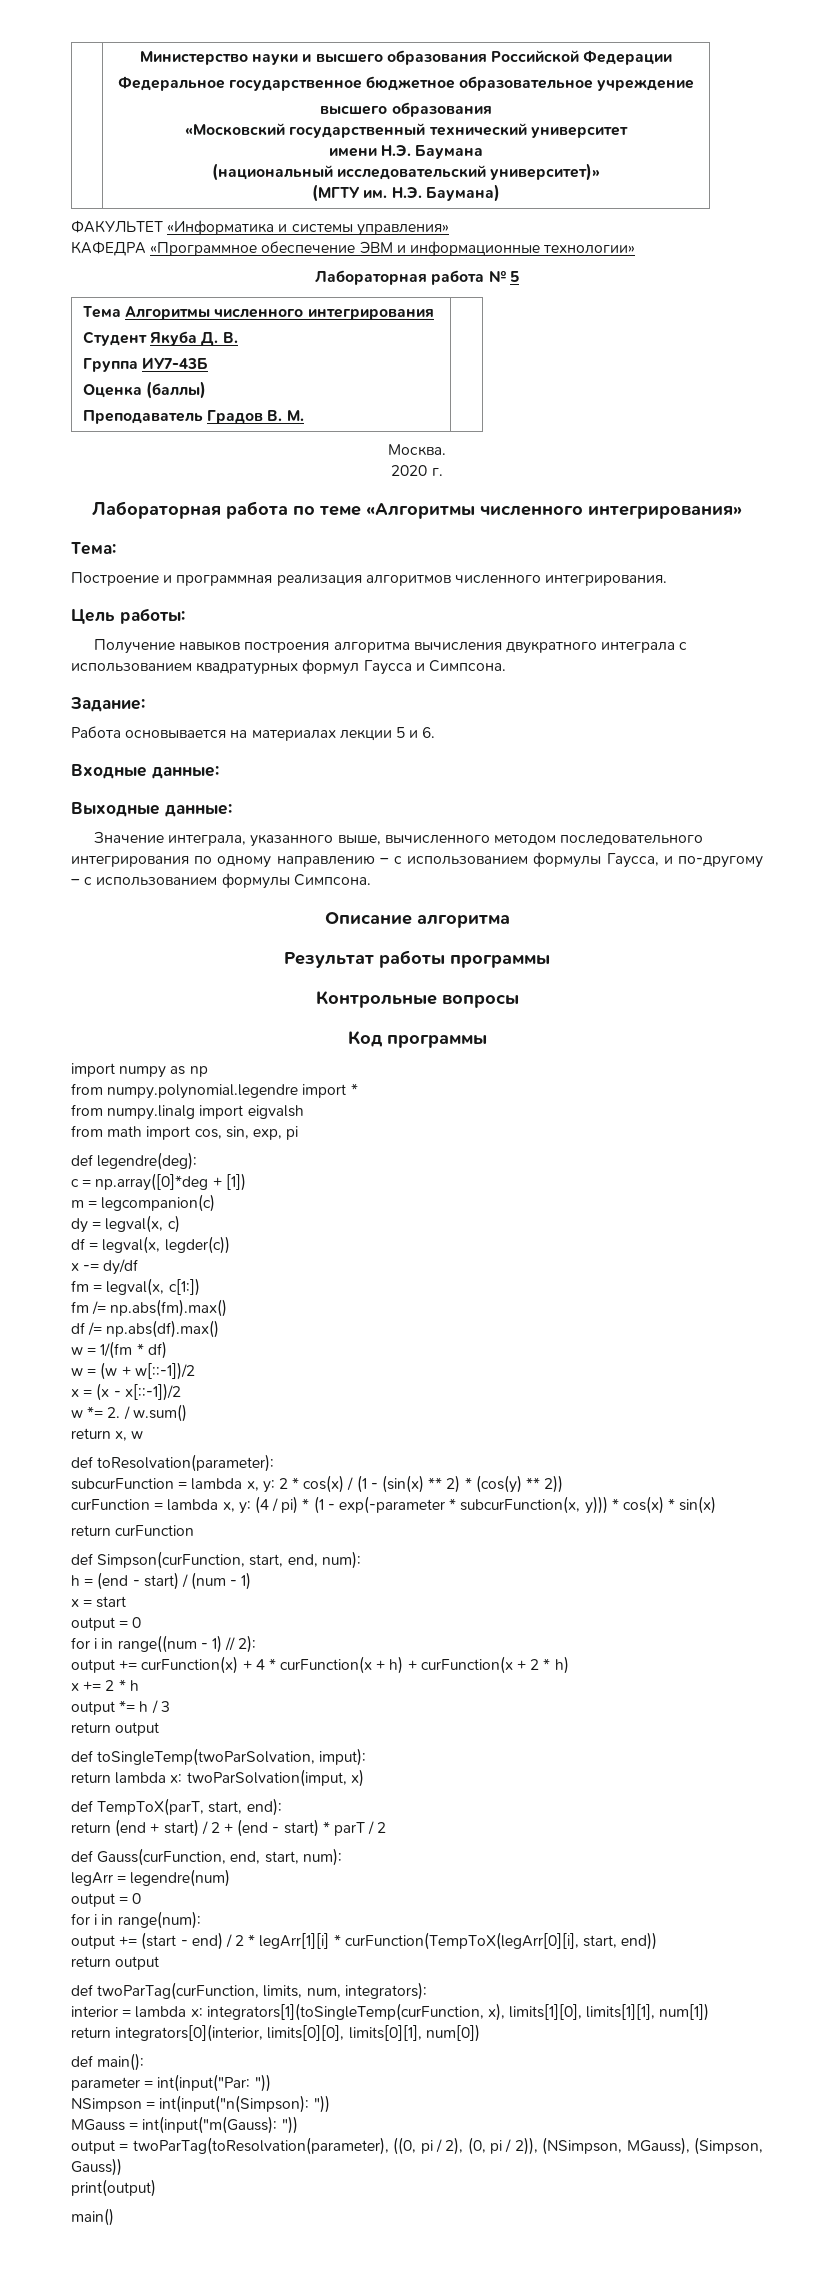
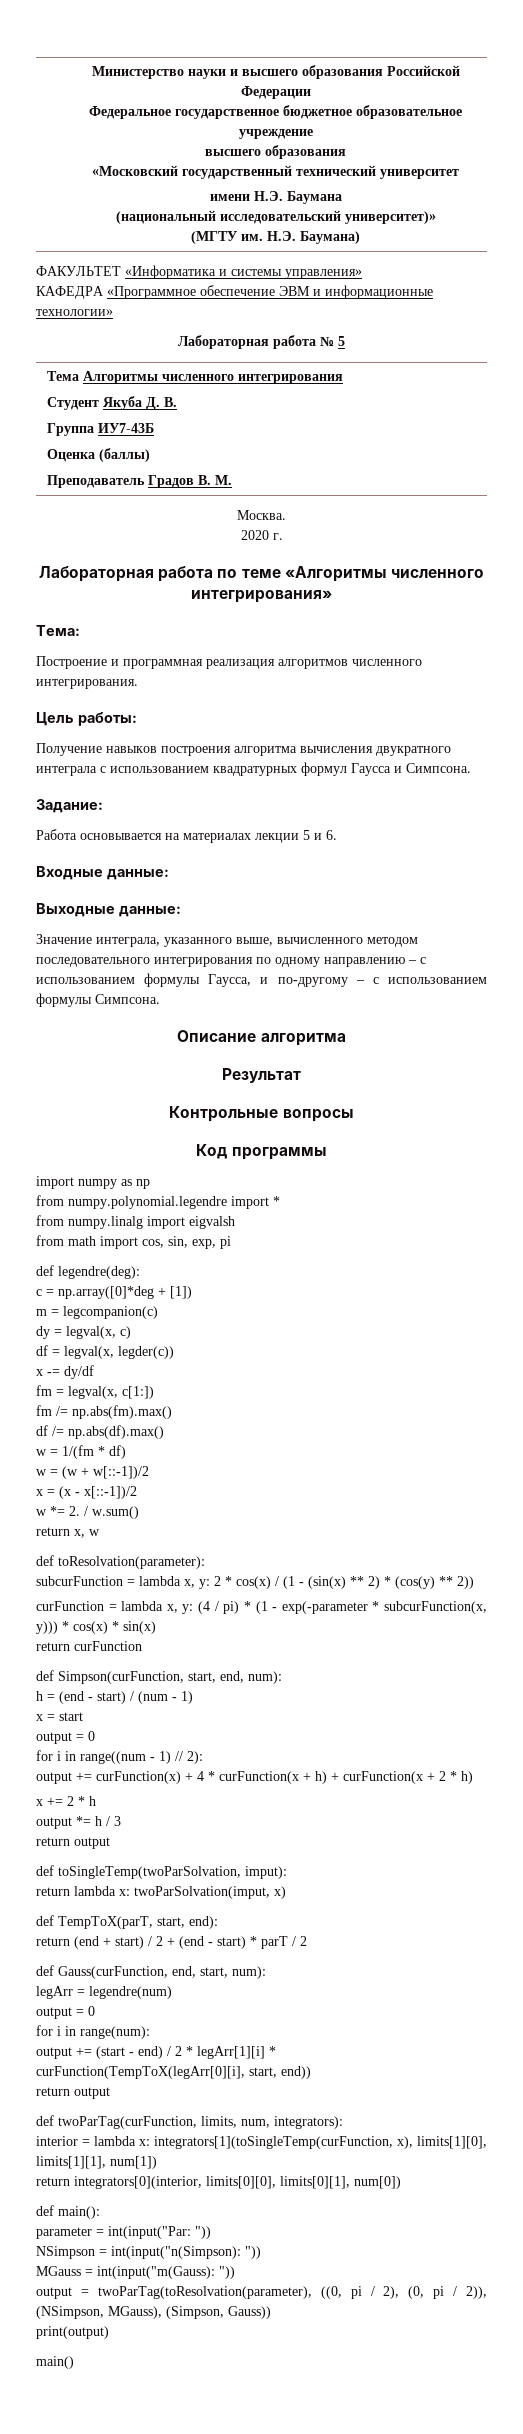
- Результат работы программы
+ Результат

